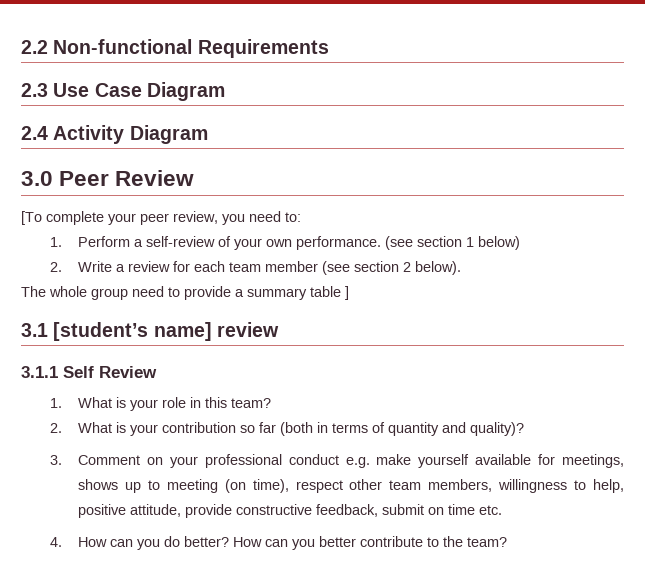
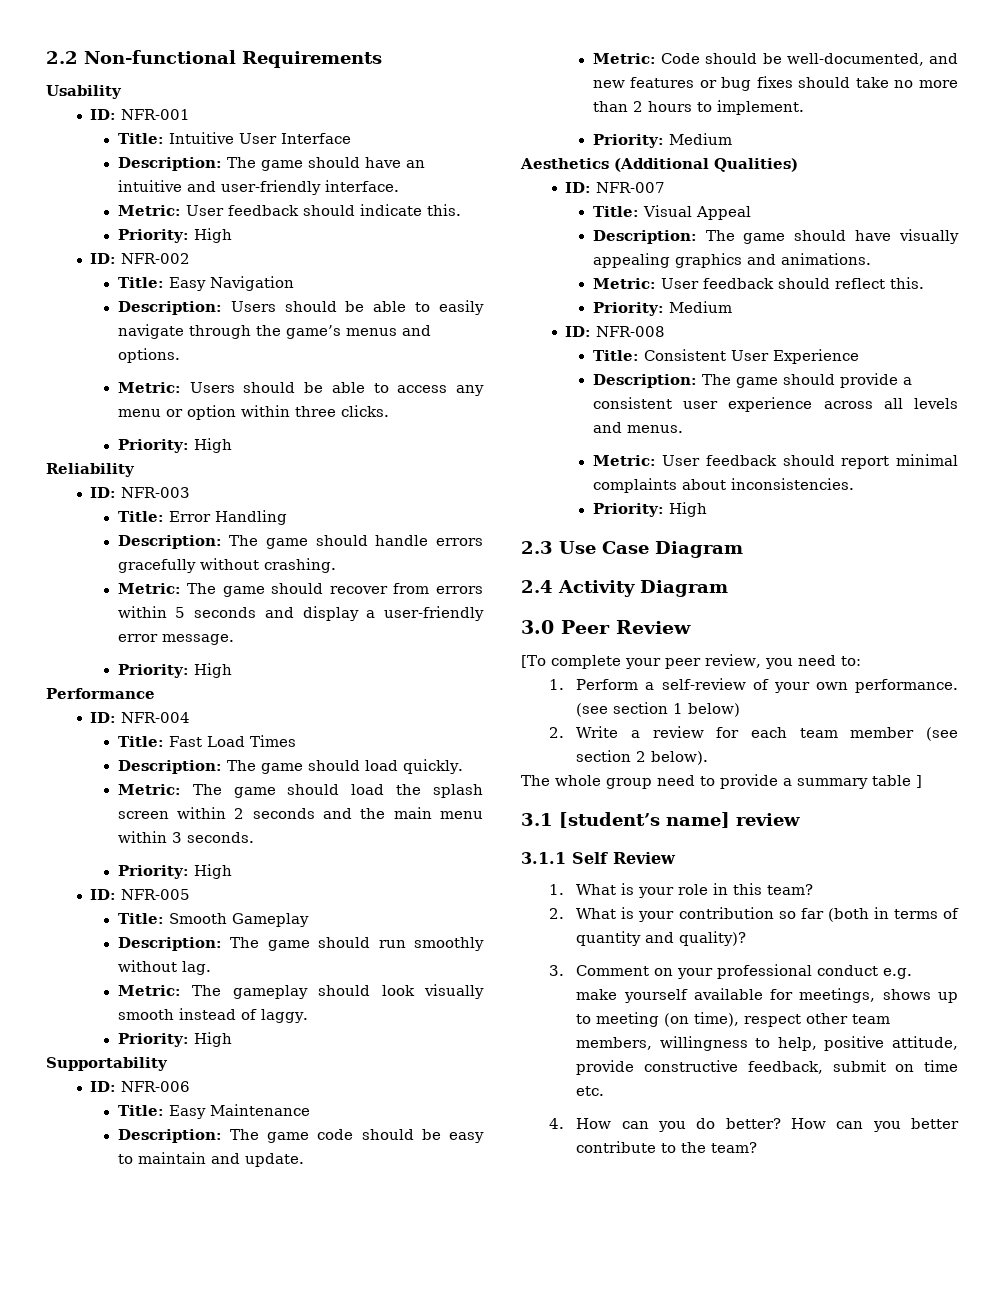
+ Usability
+ ID: NFR-001
+ Title: Intuitive User Interface
+ Description: The game should have an intuitive and user-friendly interface.
+ Metric: User feedback should indicate this.
+ Priority: High
+ ID: NFR-002
+ Title: Easy Navigation
+ Description: Users should be able to easily navigate through the game’s menus and options.
+ Metric: Users should be able to access any menu or option within three clicks.
+ Priority: High
+ Reliability
+ ID: NFR-003
+ Title: Error Handling
+ Description: The game should handle errors gracefully without crashing.
+ Metric: The game should recover from errors within 5 seconds and display a user-friendly error message.
+ Priority: High
+ Performance
+ ID: NFR-004
+ Title: Fast Load Times
+ Description: The game should load quickly.
+ Metric: The game should load the splash screen within 2 seconds and the main menu within 3 seconds.
+ Priority: High
+ ID: NFR-005
+ Title: Smooth Gameplay
+ Description: The game should run smoothly without lag.
+ Metric: The gameplay should look visually smooth instead of laggy.
+ Priority: High
+ Supportability
+ ID: NFR-006
+ Title: Easy Maintenance
+ Description: The game code should be easy to maintain and update.
+ Metric: Code should be well-documented, and new features or bug fixes should take no more than 2 hours to implement.
+ Priority: Medium
+ Aesthetics (Additional Qualities)
+ ID: NFR-007
+ Title: Visual Appeal
+ Description: The game should have visually appealing graphics and animations.
+ Metric: User feedback should reflect this.
+ Priority: Medium
+ ID: NFR-008
+ Title: Consistent User Experience
+ Description: The game should provide a consistent user experience across all levels and menus.
+ Metric: User feedback should report minimal complaints about inconsistencies.
+ Priority: High

